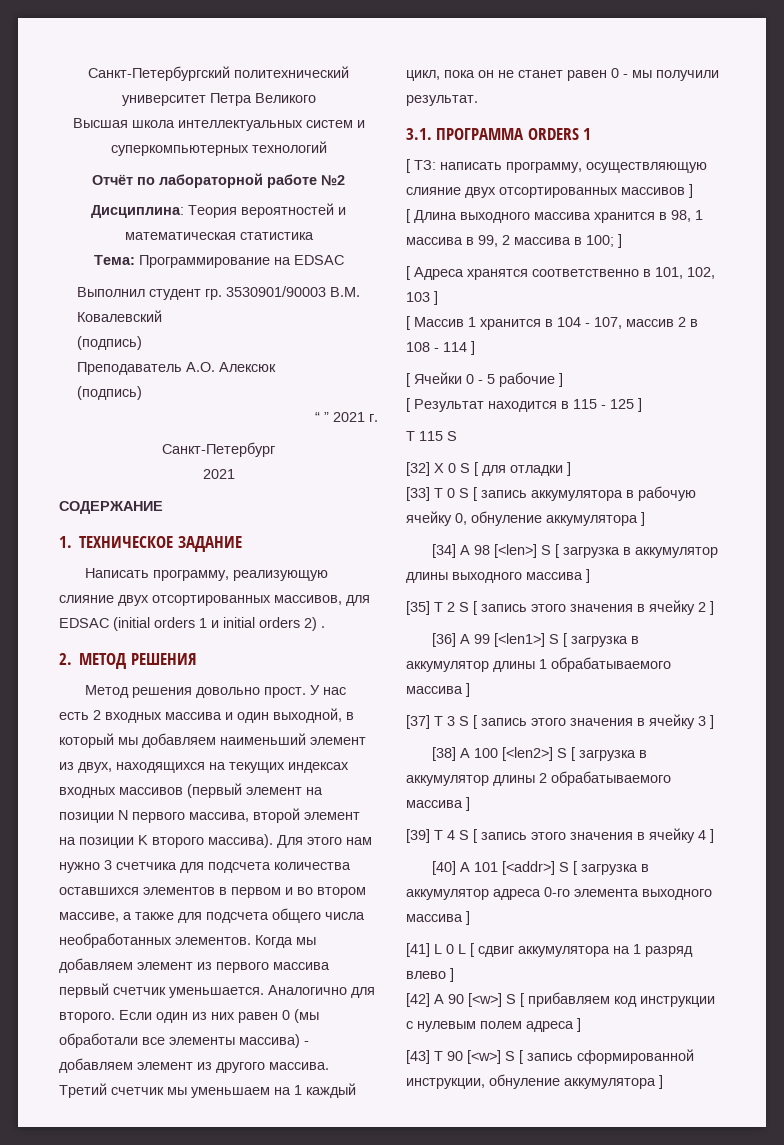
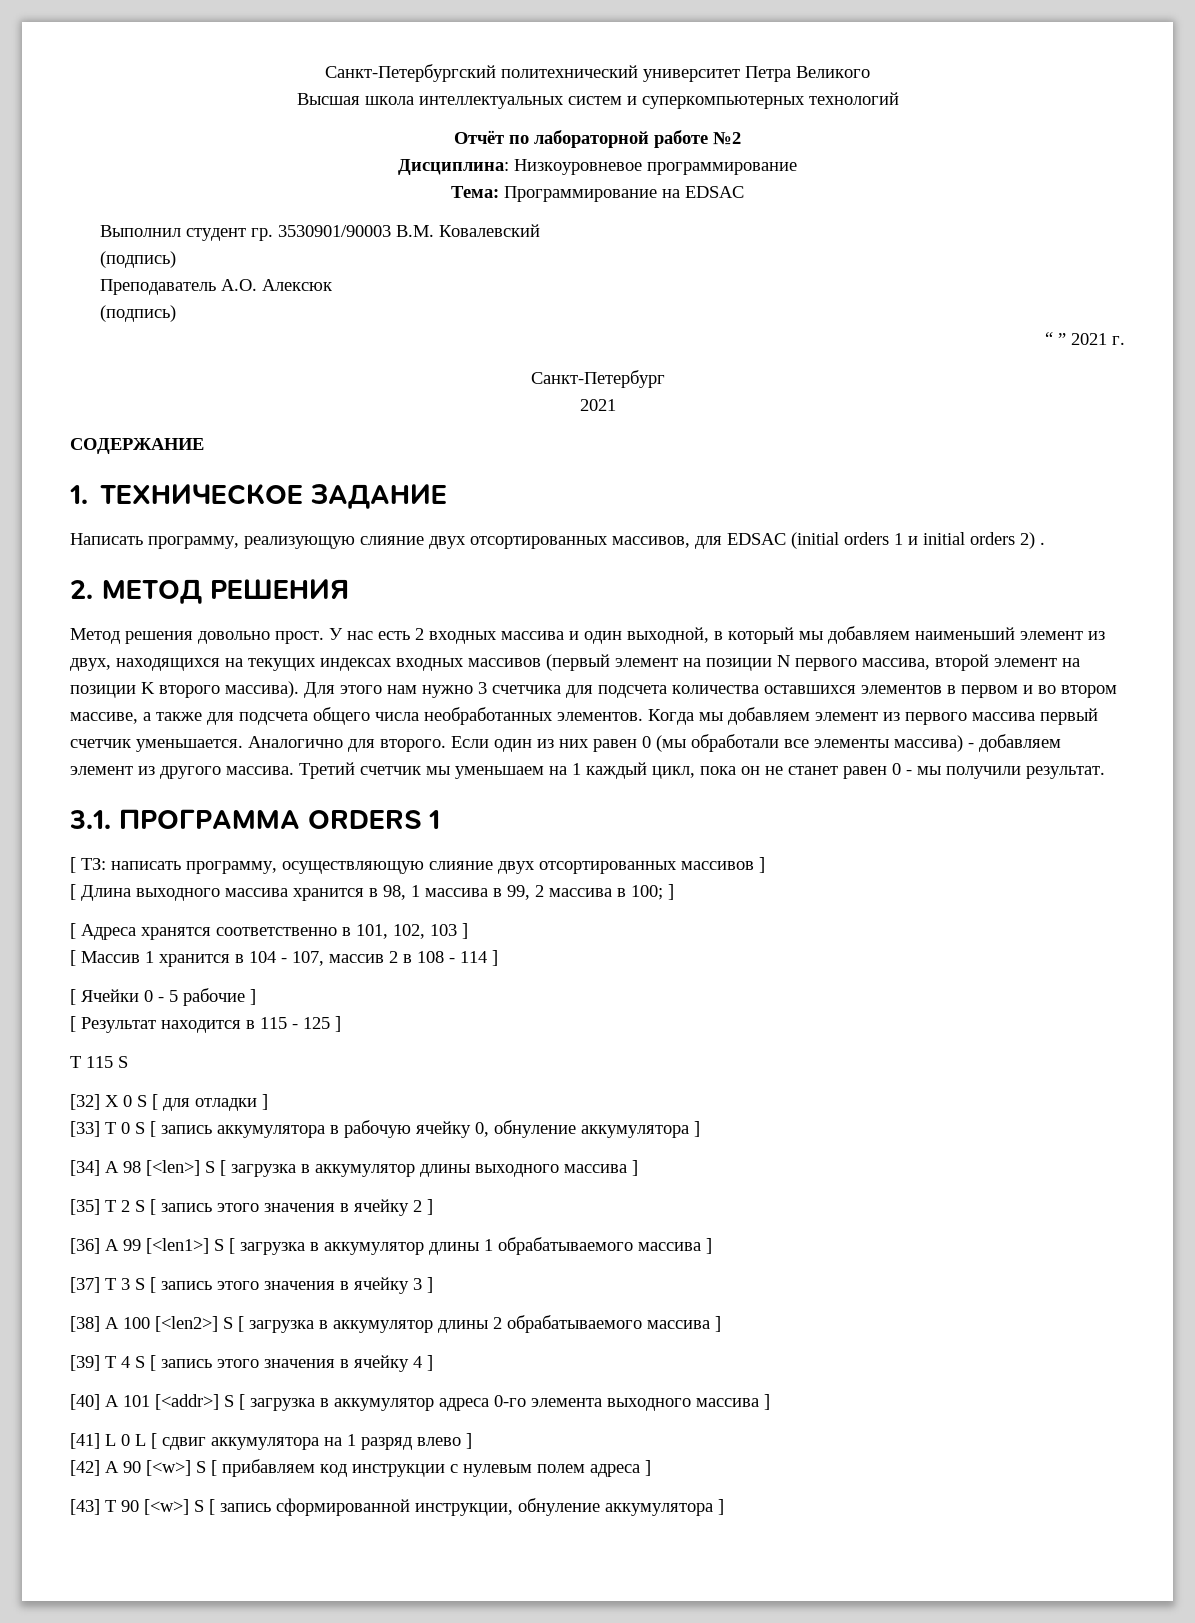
- Дисциплина: Теория вероятностей и математическая статистика
+ Дисциплина: Низкоуровневое программирование

